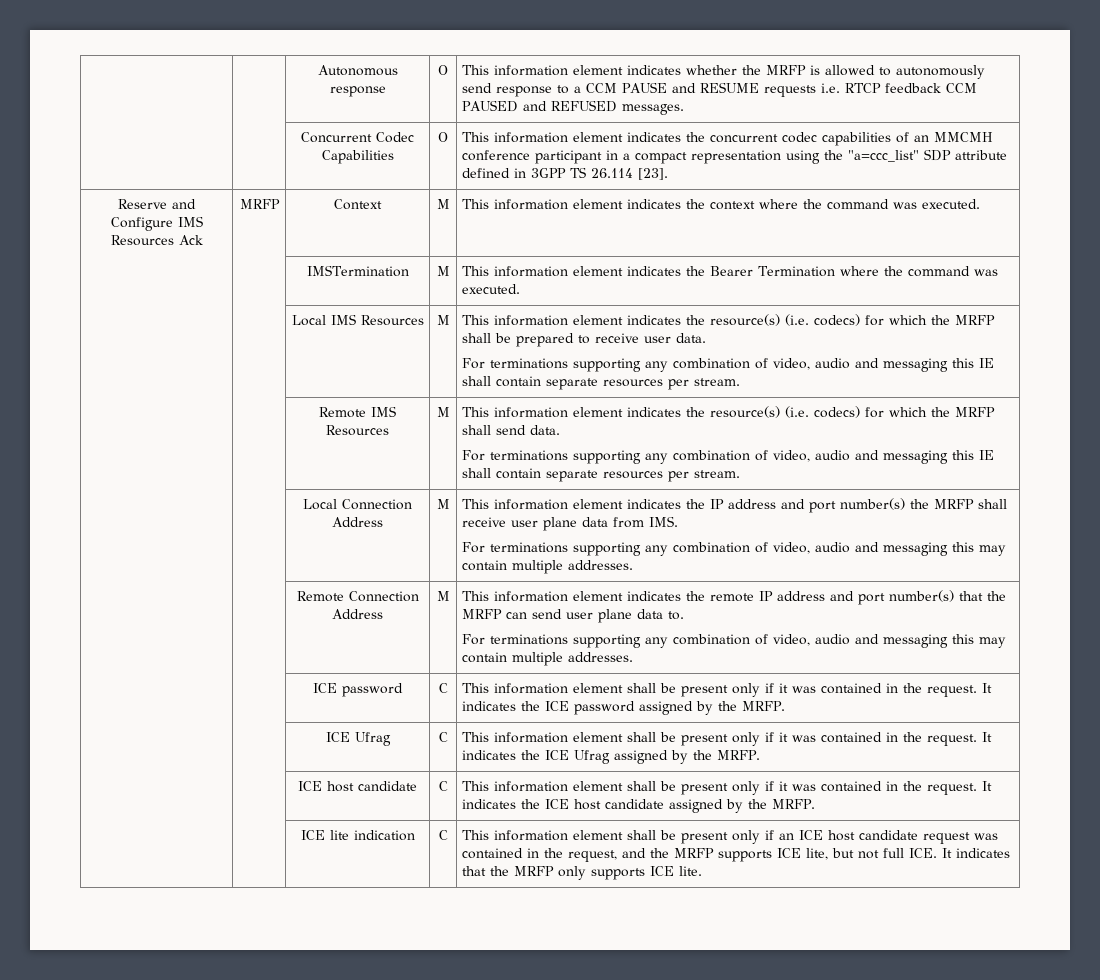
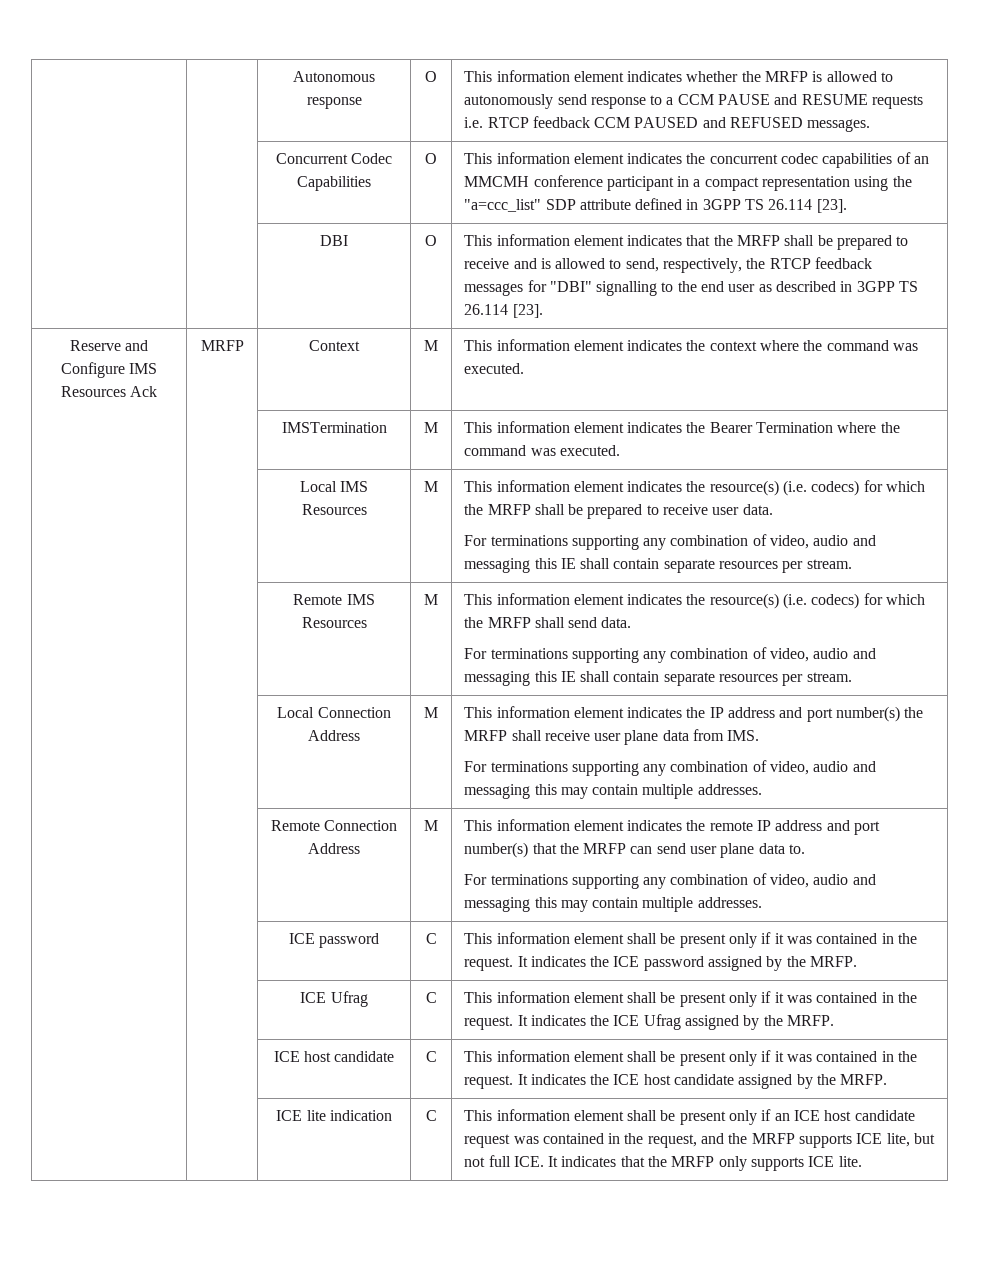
+ | | DBI | O | This information element indicates that the MRFP shall be prepared to receive and is allowed to send, respectively, the RTCP feedback messages for "DBI" signalling to the end user as described in 3GPP TS 26.114 [23].

